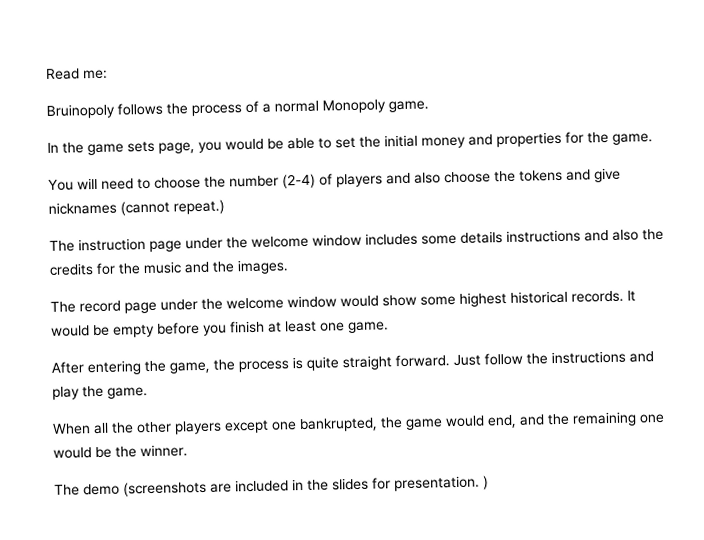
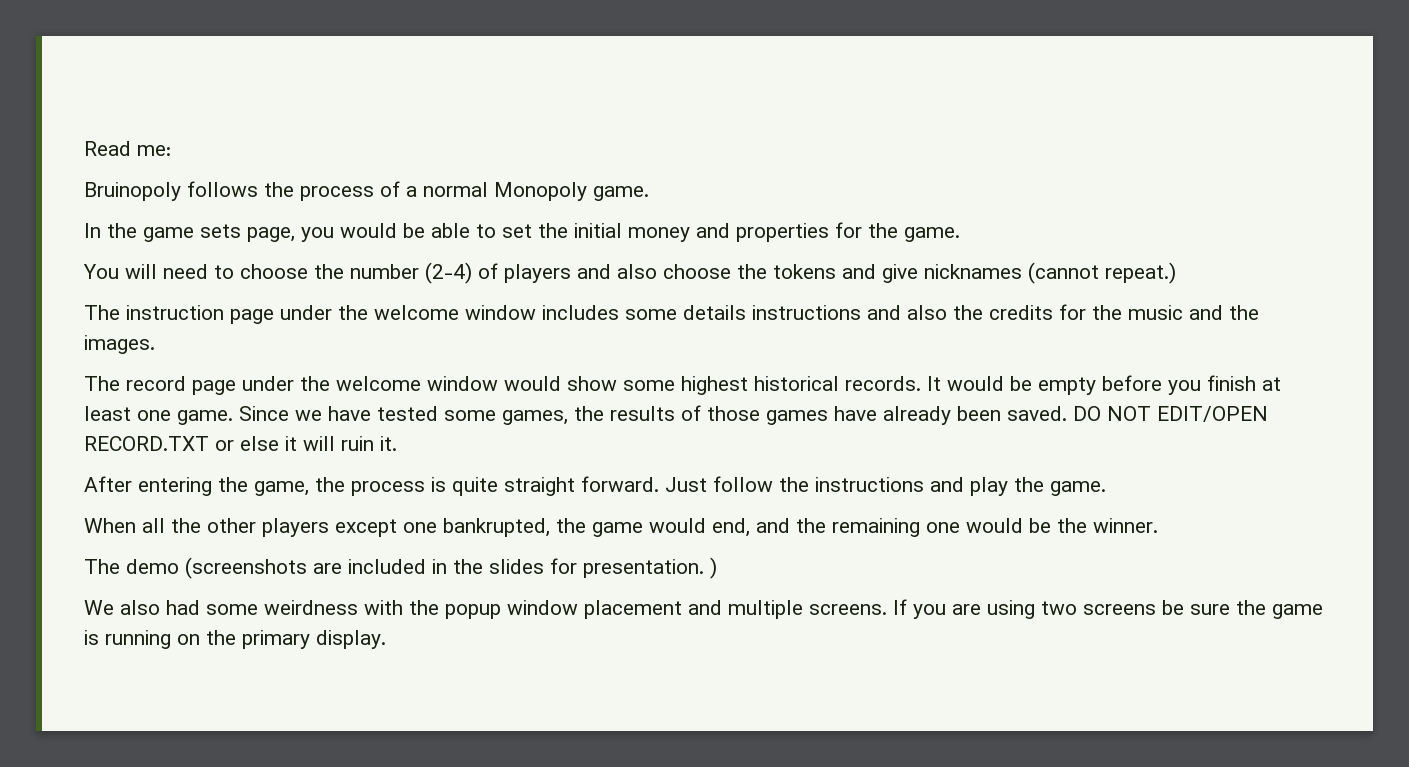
+ Since we have tested some games, the results of those games have already been saved. DO NOT EDIT/OPEN RECORD.TXT or else it will ruin it.
+ We also had some weirdness with the popup window placement and multiple screens. If you are using two screens be sure the game is running on the primary display.

